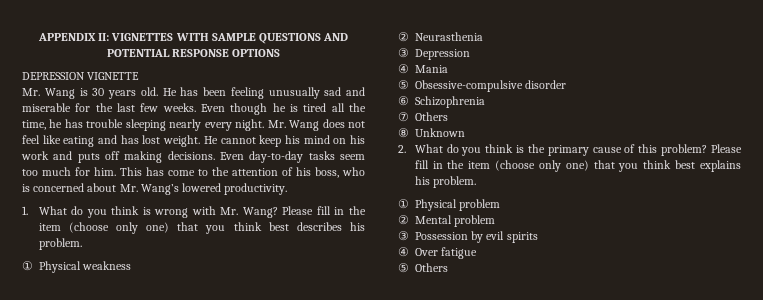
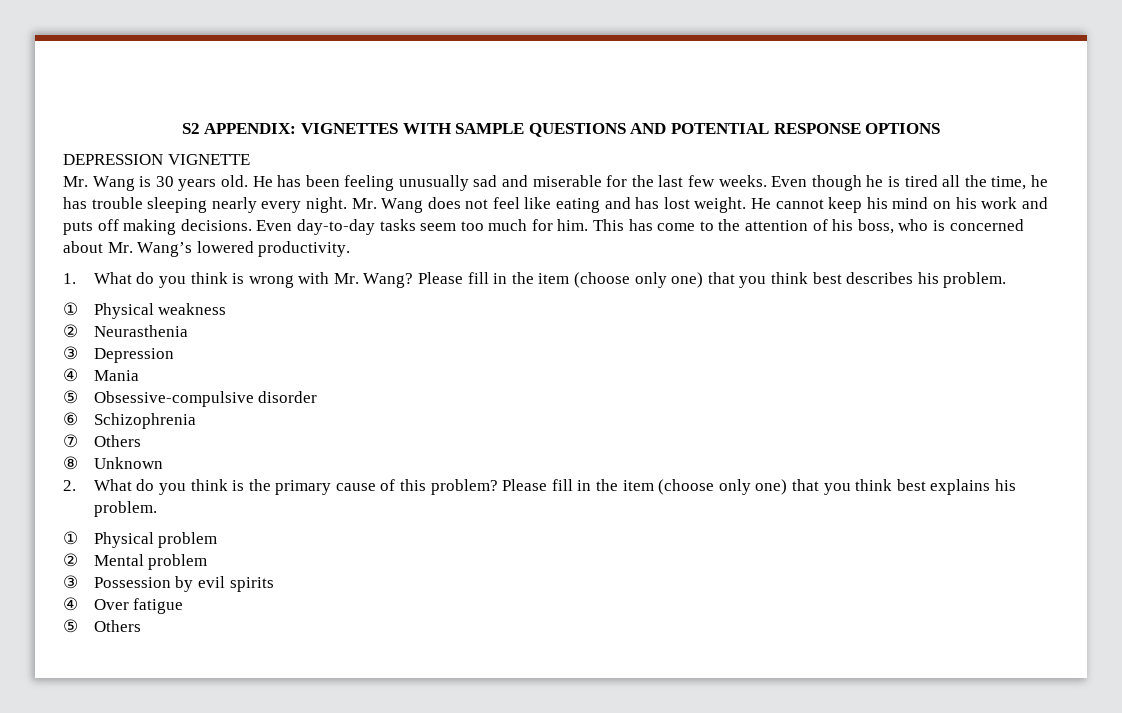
- APPENDIX II: VIGNETTES WITH SAMPLE QUESTIONS AND POTENTIAL RESPONSE OPTIONS
+ S2 APPENDIX: VIGNETTES WITH SAMPLE QUESTIONS AND POTENTIAL RESPONSE OPTIONS

